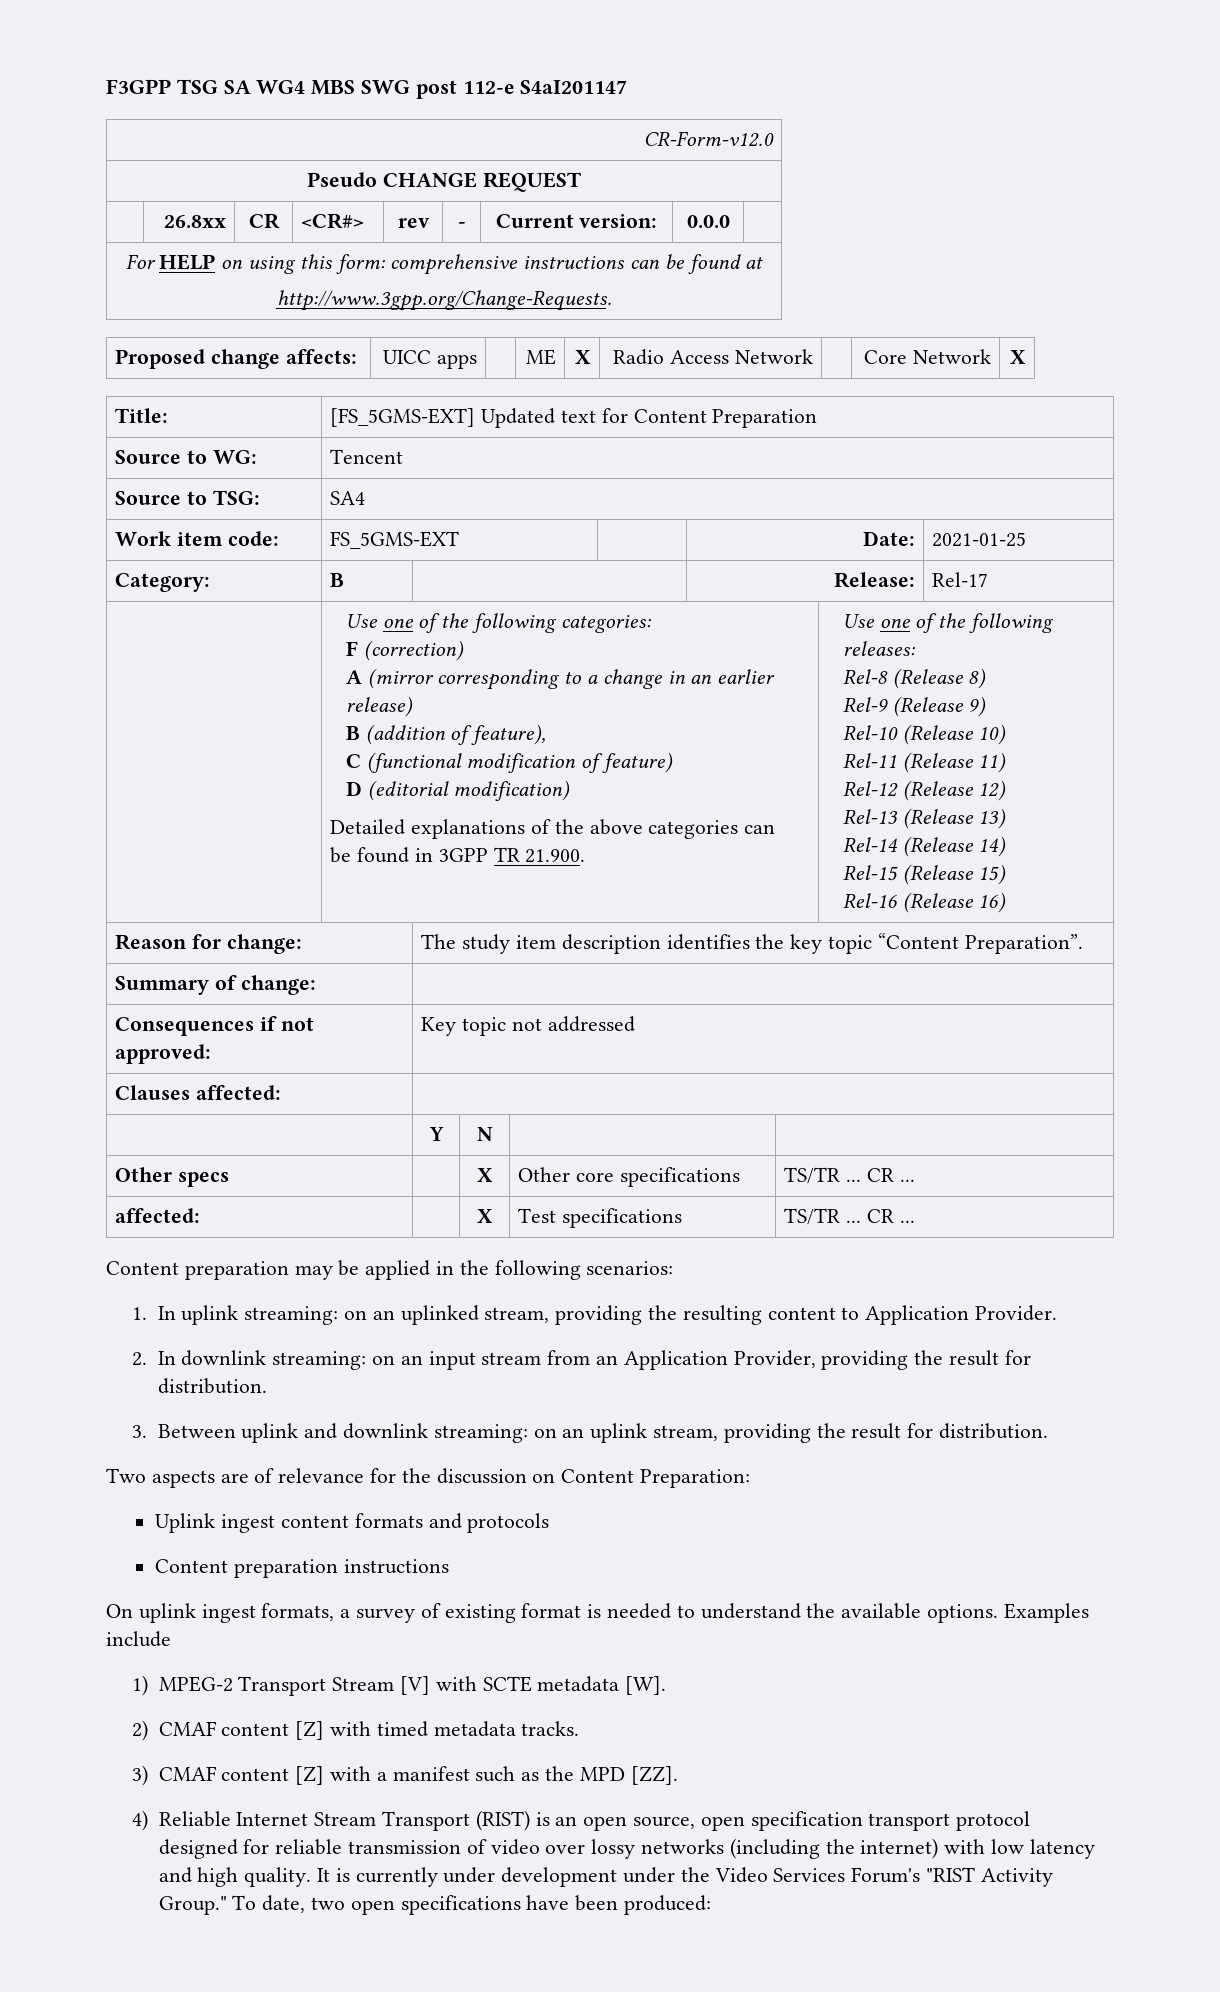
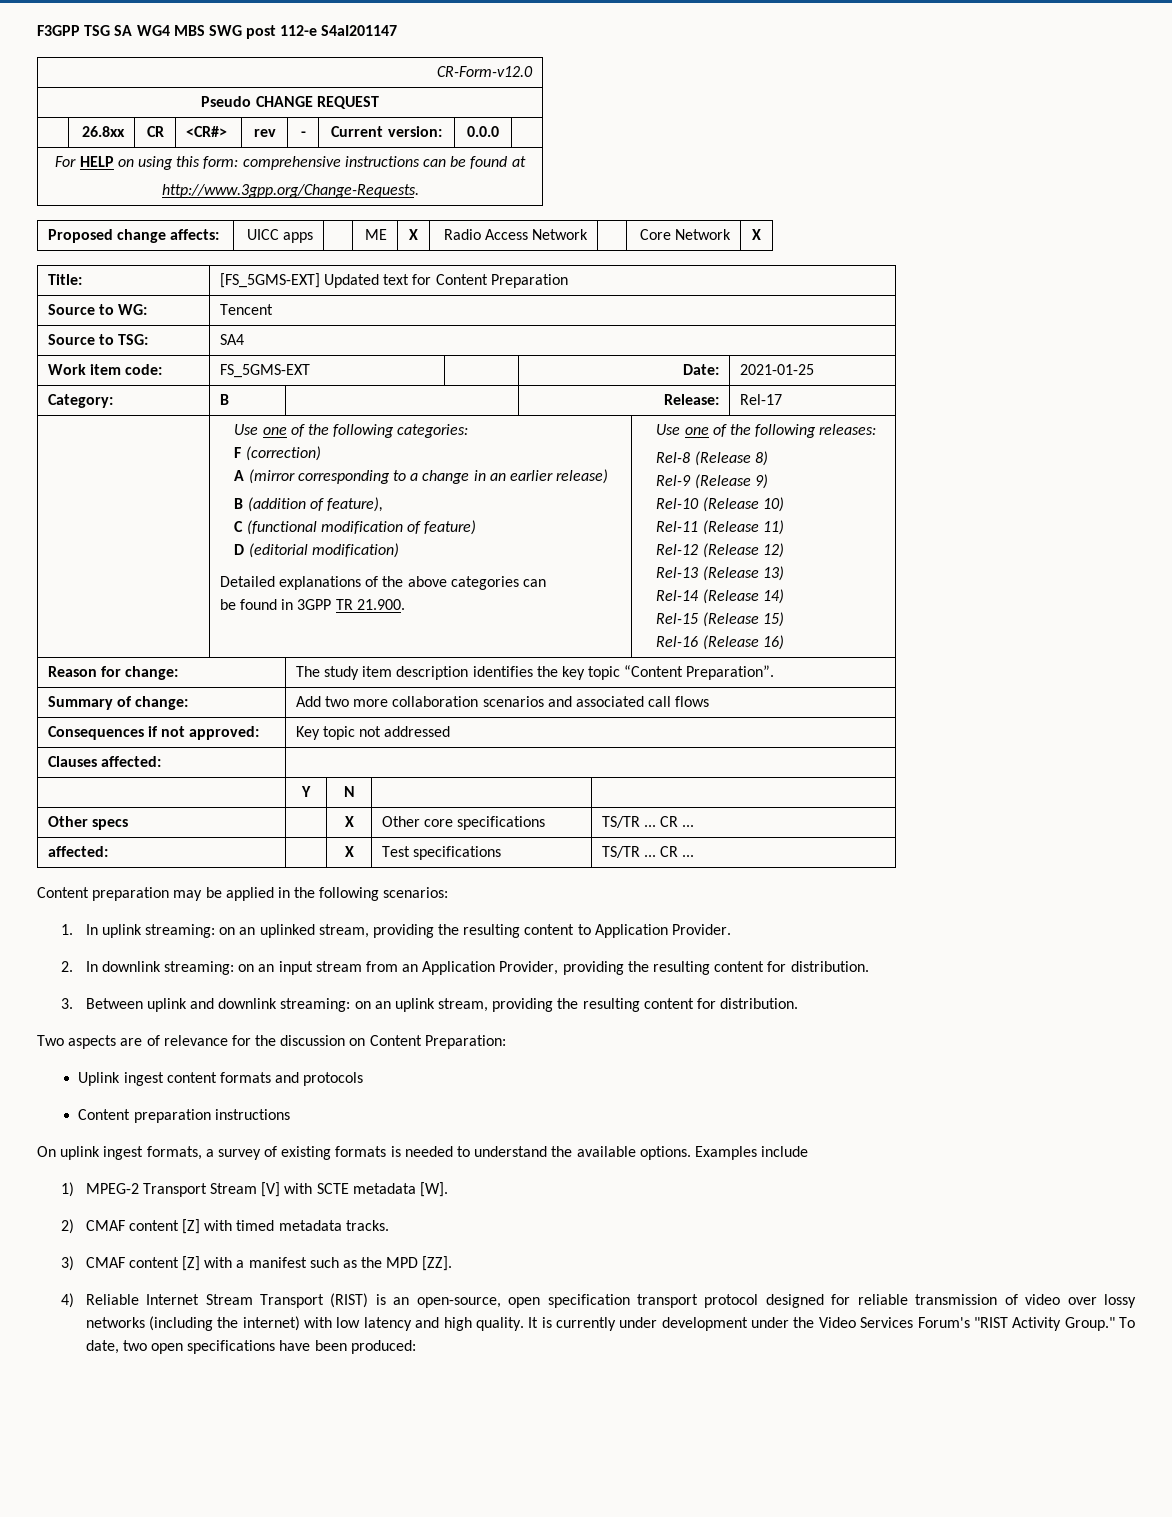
- Summary of change: |
+ Summary of change: | Add two more collaboration scenarios and associated call flows
- 2. In downlink streaming: on an input stream from an Application Provider, providing the result for distribution.
+ 2. In downlink streaming: on an input stream from an Application Provider, providing the resulting content for distribution.
- 3. Between uplink and downlink streaming: on an uplink stream, providing the result for distribution.
+ 3. Between uplink and downlink streaming: on an uplink stream, providing the resulting content for distribution.
- On uplink ingest formats, a survey of existing format is needed to understand the available options.
+ On uplink ingest formats, a survey of existing formats is needed to understand the available options.
- 4) Reliable Internet Stream Transport (RIST) is an open source, open specification transport protocol designed for reliable transmission of video over lossy networks (including the internet) with low latency and high quality.
+ 4) Reliable Internet Stream Transport (RIST) is an open-source, open specification transport protocol designed for reliable transmission of video over lossy networks (including the internet) with low latency and high quality.

